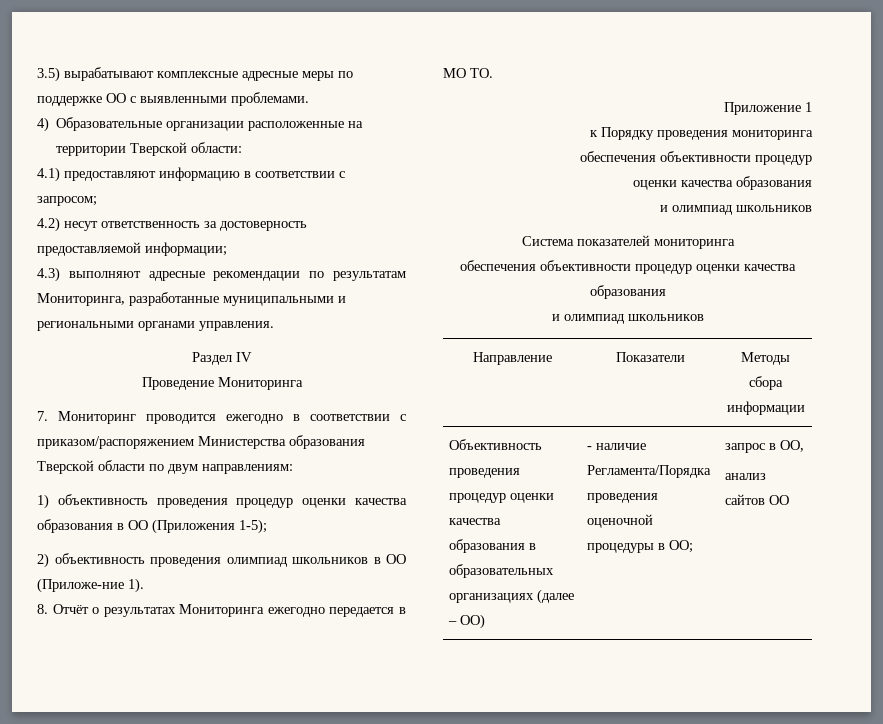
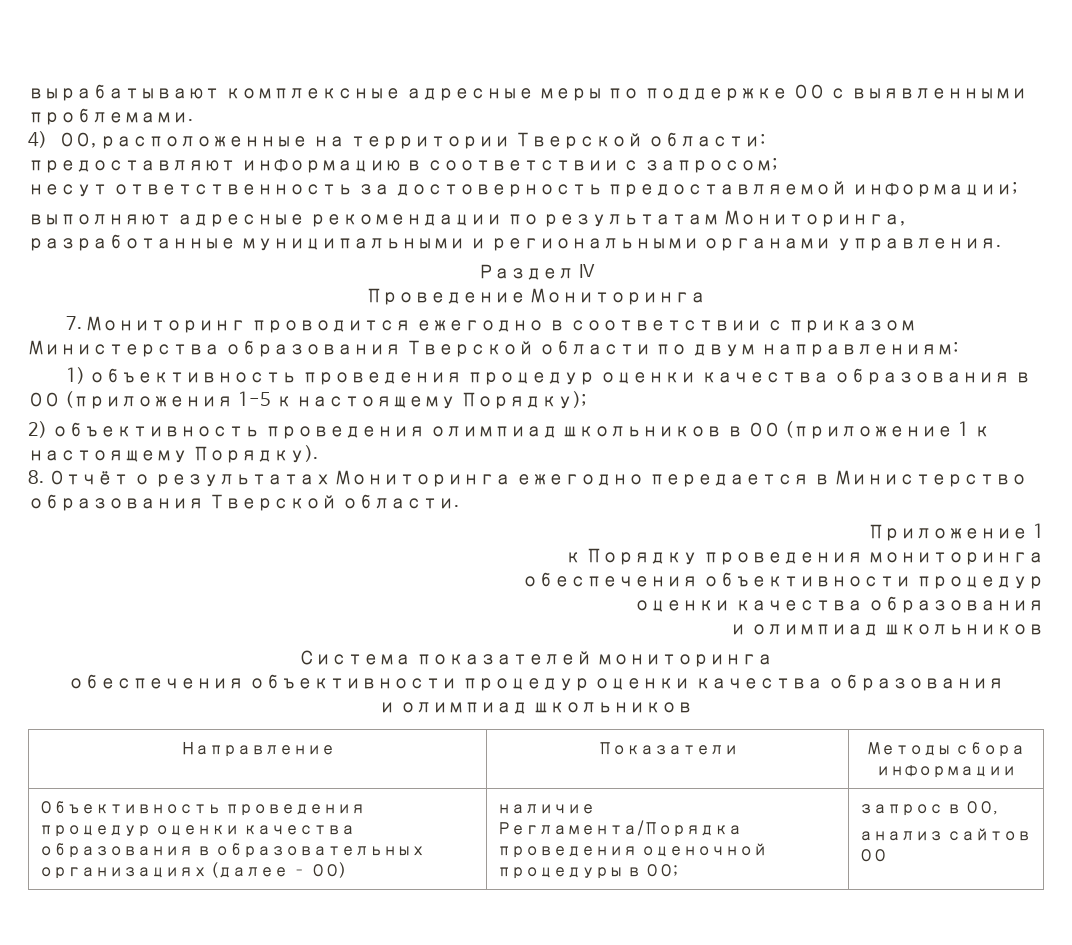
- 3.5) вырабатывают комплексные адресные меры по поддержке ОО с выявленными проблемами.
+ вырабатывают комплексные адресные меры по поддержке ОО с выявленными проблемами.
- 4) Образовательные организации расположенные на территории Тверской области:
+ 4) ОО, расположенные на территории Тверской области:
- 4.1) предоставляют информацию в соответствии с запросом;
+ предоставляют информацию в соответствии с запросом;
- 4.2) несут ответственность за достоверность предоставляемой информации;
+ несут ответственность за достоверность предоставляемой информации;
- 4.3) выполняют адресные рекомендации по результатам Мониторинга, разработанные муниципальными и региональными органами управления.
+ выполняют адресные рекомендации по результатам Мониторинга, разработанные муниципальными и региональными органами управления.
- 7. Мониторинг проводится ежегодно в соответствии с приказом/распоряжением Министерства образования Тверской области по двум направлениям:
+ 7. Мониторинг проводится ежегодно в соответствии с приказом Министерства образования Тверской области по двум направлениям:
- 1) объективность проведения процедур оценки качества образования в ОО (Приложения 1-5);
+ 1) объективность проведения процедур оценки качества образования в ОО (приложения 1-5 к настоящему Порядку);
- 2) объективность проведения олимпиад школьников в ОО (Приложе-ние 1).
+ 2) объективность проведения олимпиад школьников в ОО (приложение 1 к настоящему Порядку).
- 8. Отчёт о результатах Мониторинга ежегодно передается в МО ТО.
+ 8. Отчёт о результатах Мониторинга ежегодно передается в Министерство образования Тверской области.
- Объективность проведения процедур оценки качества образования в образовательных организациях (далее – ОО) | - наличие Регламента/Порядка проведения оценочной процедуры в ОО; | запрос в ОО,
+ Объективность проведения процедур оценки качества образования в образовательных организациях (далее – ОО) | наличие Регламента/Порядка проведения оценочной процедуры в ОО; | запрос в ОО,

